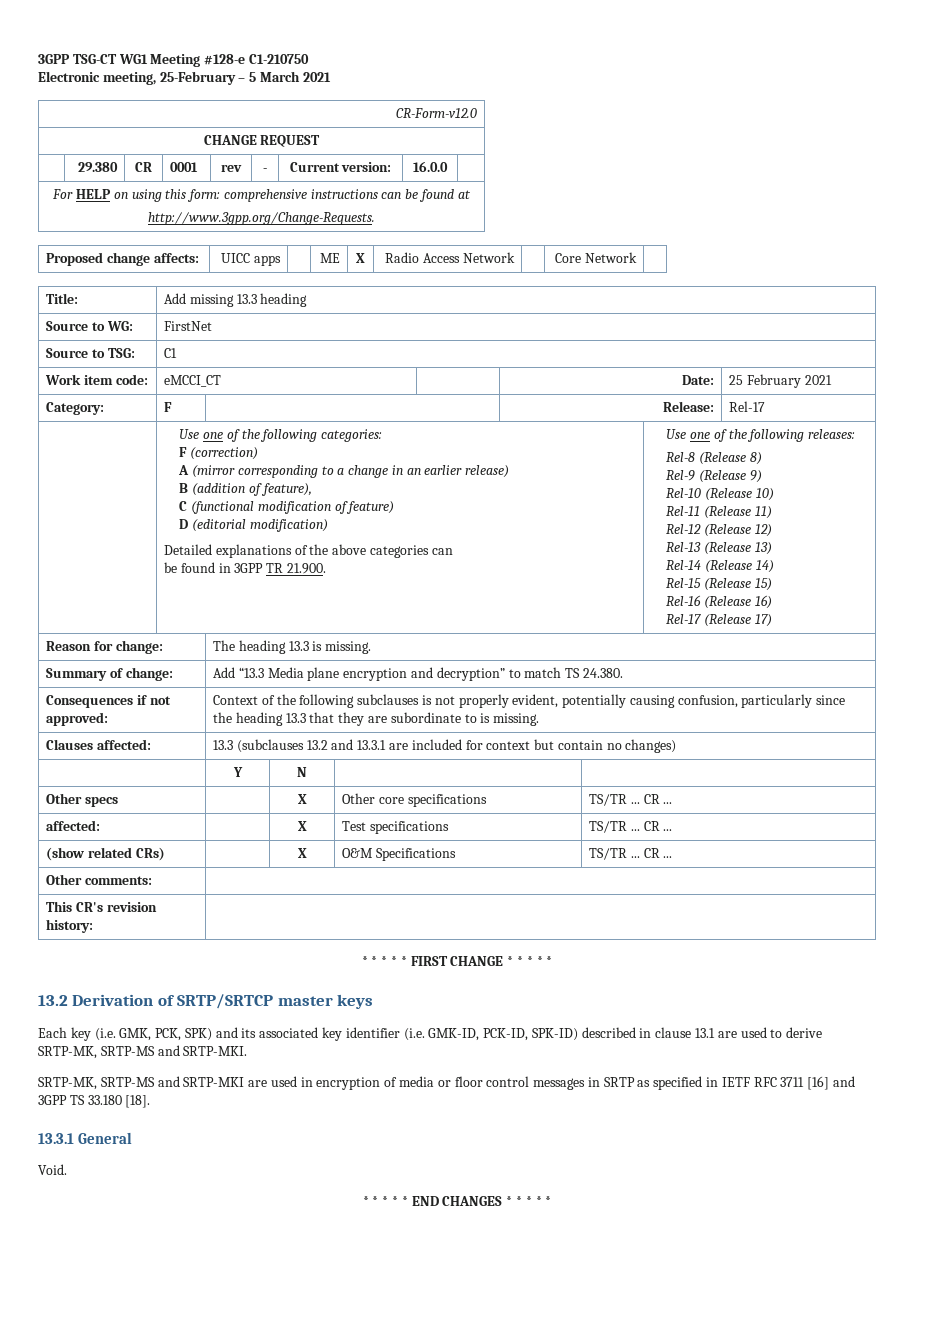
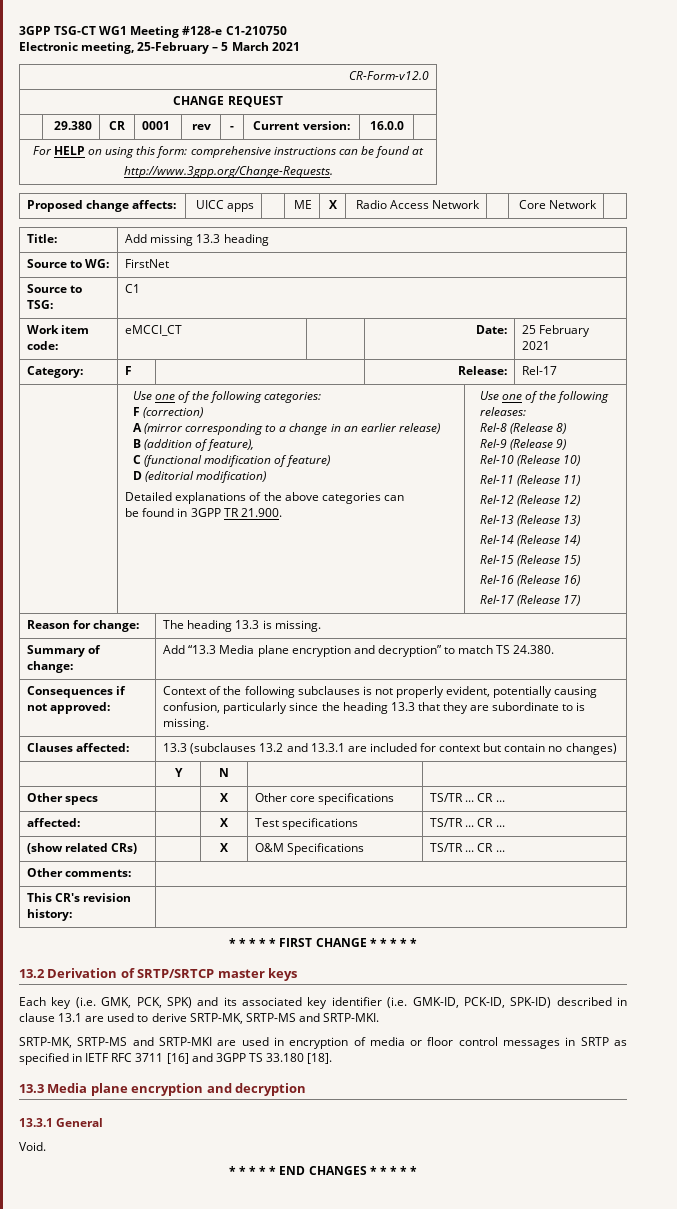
+ 13.3 Media plane encryption and decryption

